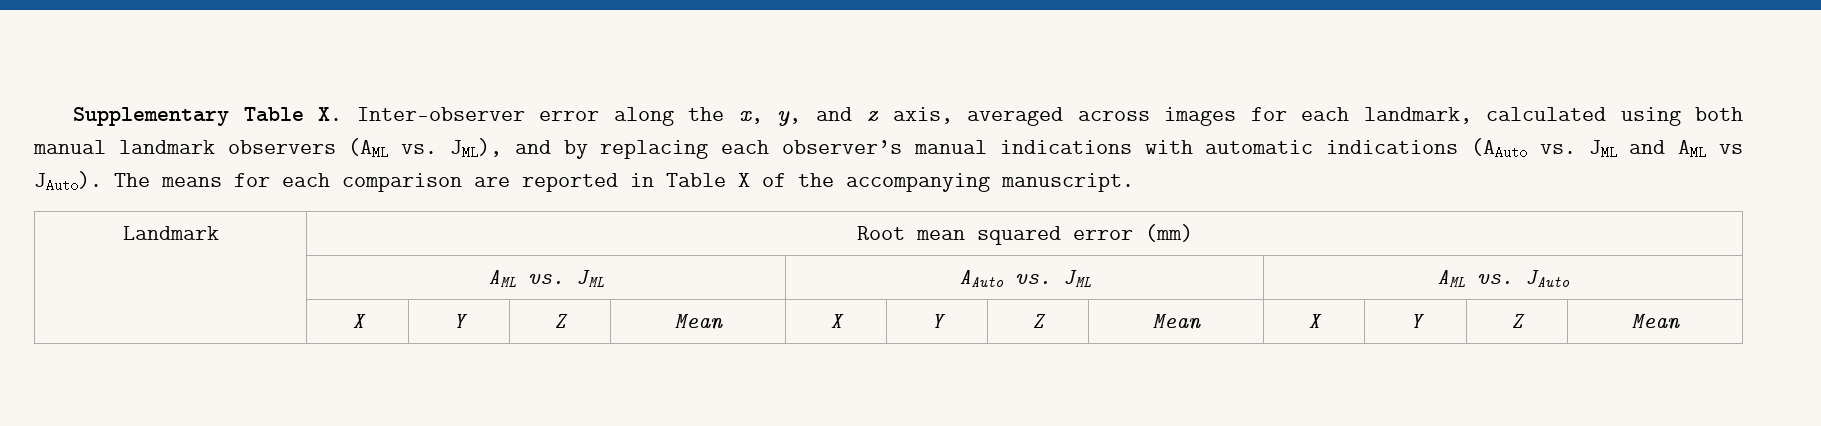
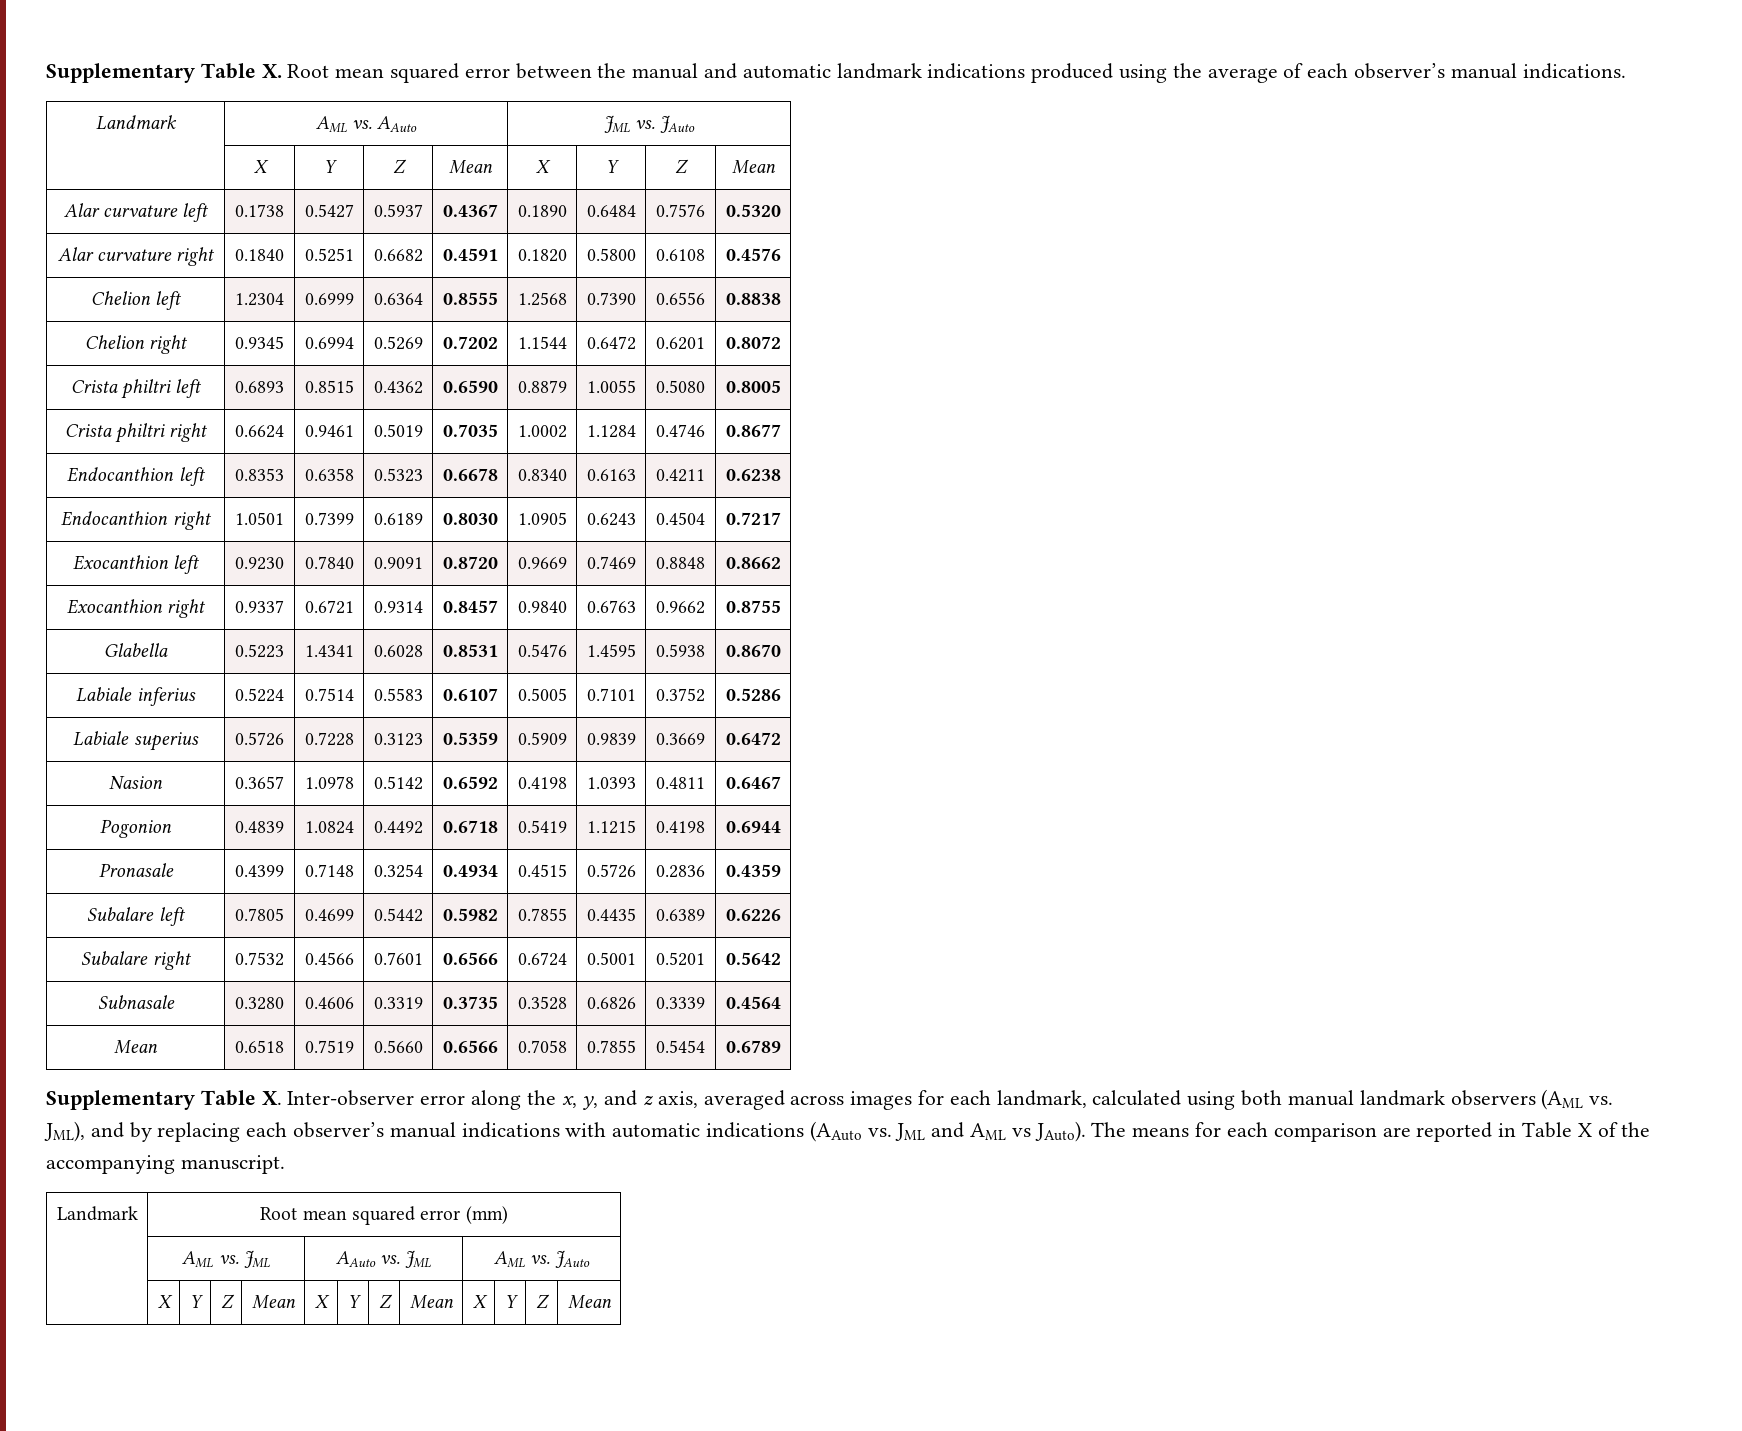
+ Supplementary Table X. Root mean squared error between the manual and automatic landmark indications produced using the average of each observer’s manual indications.
+ Landmark | AML vs. AAuto | JML vs. JAuto
+ | X | Y | Z | Mean | X | Y | Z | Mean
+ Alar curvature left | 0.1738 | 0.5427 | 0.5937 | 0.4367 | 0.1890 | 0.6484 | 0.7576 | 0.5320
+ Alar curvature right | 0.1840 | 0.5251 | 0.6682 | 0.4591 | 0.1820 | 0.5800 | 0.6108 | 0.4576
+ Chelion left | 1.2304 | 0.6999 | 0.6364 | 0.8555 | 1.2568 | 0.7390 | 0.6556 | 0.8838
+ Chelion right | 0.9345 | 0.6994 | 0.5269 | 0.7202 | 1.1544 | 0.6472 | 0.6201 | 0.8072
+ Crista philtri left | 0.6893 | 0.8515 | 0.4362 | 0.6590 | 0.8879 | 1.0055 | 0.5080 | 0.8005
+ Crista philtri right | 0.6624 | 0.9461 | 0.5019 | 0.7035 | 1.0002 | 1.1284 | 0.4746 | 0.8677
+ Endocanthion left | 0.8353 | 0.6358 | 0.5323 | 0.6678 | 0.8340 | 0.6163 | 0.4211 | 0.6238
+ Endocanthion right | 1.0501 | 0.7399 | 0.6189 | 0.8030 | 1.0905 | 0.6243 | 0.4504 | 0.7217
+ Exocanthion left | 0.9230 | 0.7840 | 0.9091 | 0.8720 | 0.9669 | 0.7469 | 0.8848 | 0.8662
+ Exocanthion right | 0.9337 | 0.6721 | 0.9314 | 0.8457 | 0.9840 | 0.6763 | 0.9662 | 0.8755
+ Glabella | 0.5223 | 1.4341 | 0.6028 | 0.8531 | 0.5476 | 1.4595 | 0.5938 | 0.8670
+ Labiale inferius | 0.5224 | 0.7514 | 0.5583 | 0.6107 | 0.5005 | 0.7101 | 0.3752 | 0.5286
+ Labiale superius | 0.5726 | 0.7228 | 0.3123 | 0.5359 | 0.5909 | 0.9839 | 0.3669 | 0.6472
+ Nasion | 0.3657 | 1.0978 | 0.5142 | 0.6592 | 0.4198 | 1.0393 | 0.4811 | 0.6467
+ Pogonion | 0.4839 | 1.0824 | 0.4492 | 0.6718 | 0.5419 | 1.1215 | 0.4198 | 0.6944
+ Pronasale | 0.4399 | 0.7148 | 0.3254 | 0.4934 | 0.4515 | 0.5726 | 0.2836 | 0.4359
+ Subalare left | 0.7805 | 0.4699 | 0.5442 | 0.5982 | 0.7855 | 0.4435 | 0.6389 | 0.6226
+ Subalare right | 0.7532 | 0.4566 | 0.7601 | 0.6566 | 0.6724 | 0.5001 | 0.5201 | 0.5642
+ Subnasale | 0.3280 | 0.4606 | 0.3319 | 0.3735 | 0.3528 | 0.6826 | 0.3339 | 0.4564
+ Mean | 0.6518 | 0.7519 | 0.5660 | 0.6566 | 0.7058 | 0.7855 | 0.5454 | 0.6789

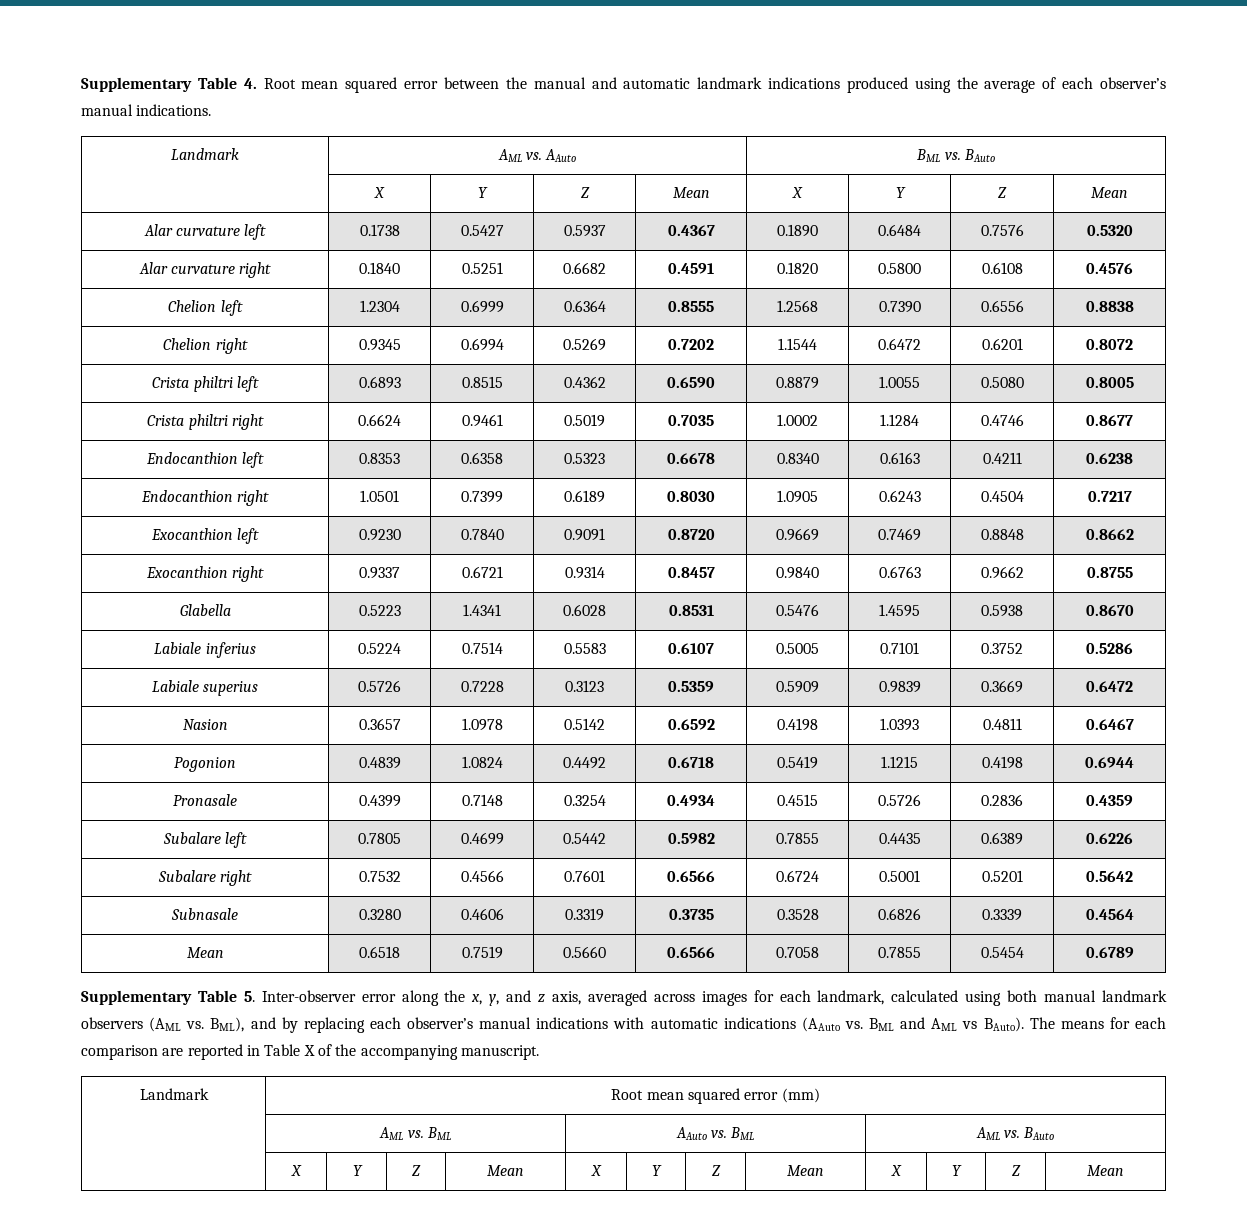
- Supplementary Table X. Root mean squared error between the manual and automatic landmark indications produced using the average of each observer’s manual indications.
+ Supplementary Table 4. Root mean squared error between the manual and automatic landmark indications produced using the average of each observer’s manual indications.
- Landmark | AML vs. AAuto | JML vs. JAuto
+ Landmark | AML vs. AAuto | BML vs. BAuto
- Supplementary Table X. Inter-observer error along the x, y, and z axis, averaged across images for each landmark, calculated using both manual landmark observers (AML vs. JML), and by replacing each observer’s manual indications with automatic indications (AAuto vs. JML and AML vs JAuto).
+ Supplementary Table 5. Inter-observer error along the x, y, and z axis, averaged across images for each landmark, calculated using both manual landmark observers (AML vs. BML), and by replacing each observer’s manual indications with automatic indications (AAuto vs. BML and AML vs BAuto).
- | AML vs. JML | AAuto vs. JML | AML vs. JAuto
+ | AML vs. BML | AAuto vs. BML | AML vs. BAuto

